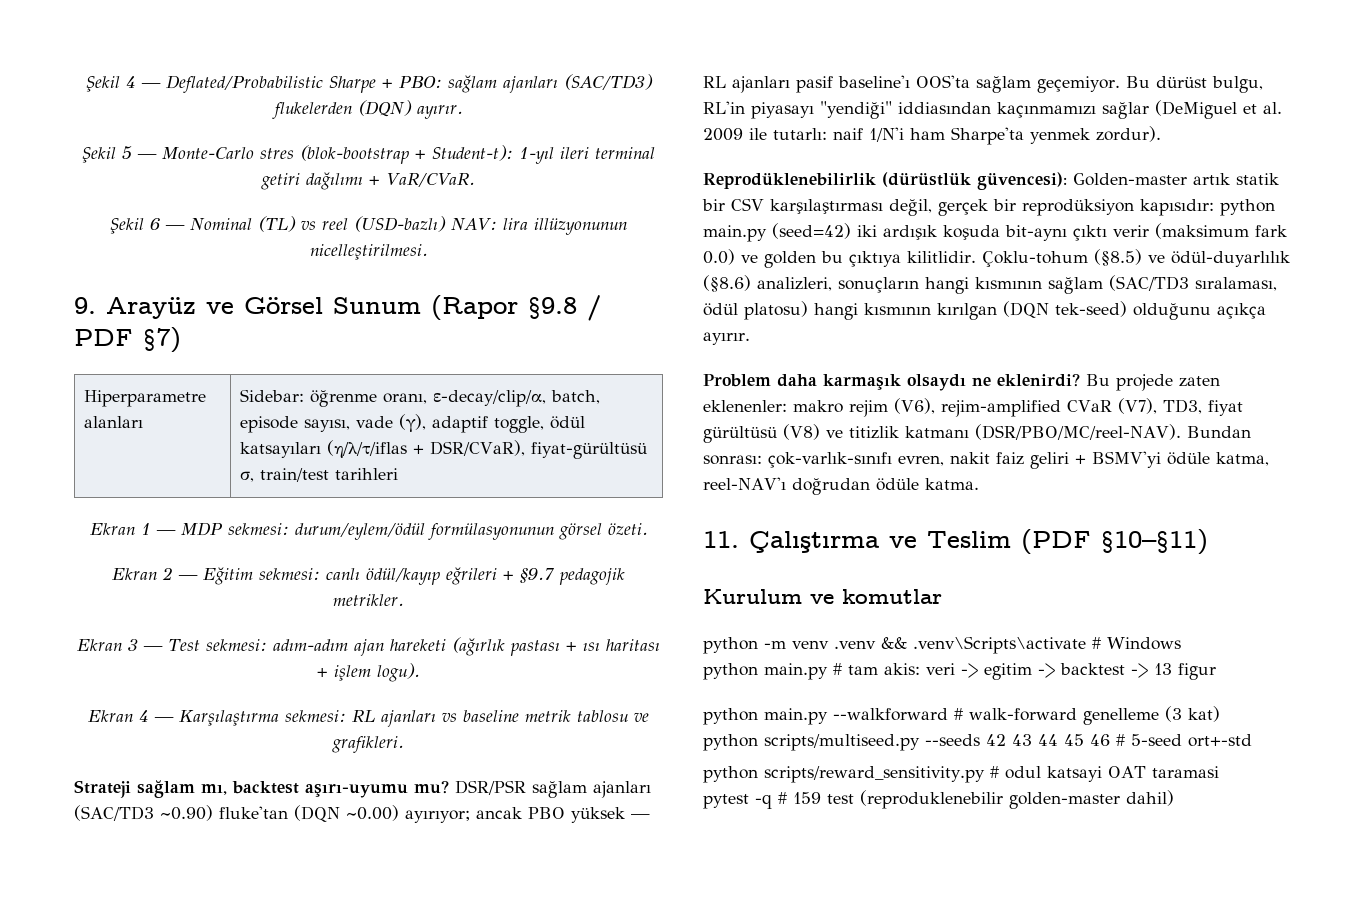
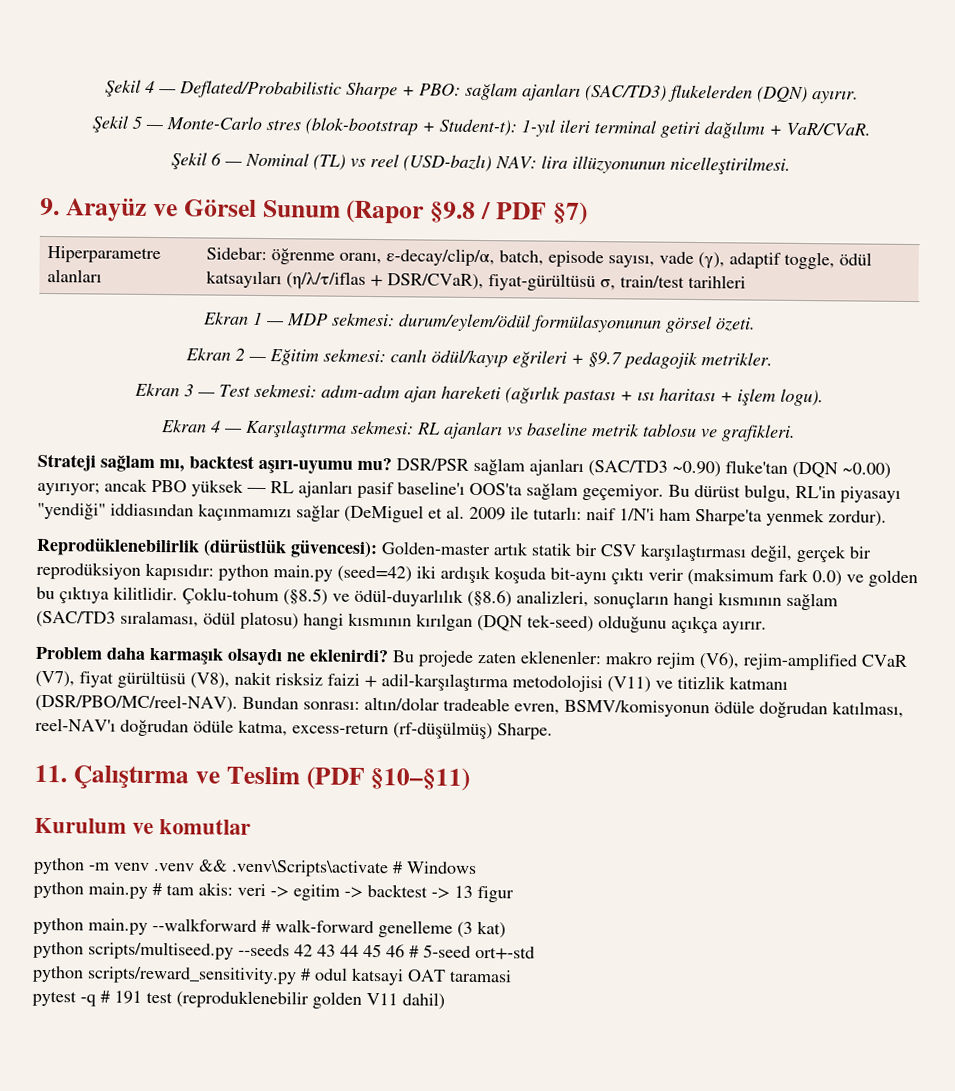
- Bu projede zaten eklenenler: makro rejim (V6), rejim-amplified CVaR (V7), TD3, fiyat gürültüsü (V8) ve titizlik katmanı (DSR/PBO/MC/reel-NAV).
+ Bu projede zaten eklenenler: makro rejim (V6), rejim-amplified CVaR (V7), fiyat gürültüsü (V8), nakit risksiz faizi + adil-karşılaştırma metodolojisi (V11) ve titizlik katmanı (DSR/PBO/MC/reel-NAV).
- Bundan sonrası: çok-varlık-sınıfı evren, nakit faiz geliri + BSMV'yi ödüle katma, reel-NAV'ı doğrudan ödüle katma.
+ Bundan sonrası: altın/dolar tradeable evren, BSMV/komisyonun ödüle doğrudan katılması, reel-NAV'ı doğrudan ödüle katma, excess-return (rf-düşülmüş) Sharpe.
- pytest -q # 159 test (reproduklenebilir golden-master dahil)
+ pytest -q # 191 test (reproduklenebilir golden V11 dahil)

